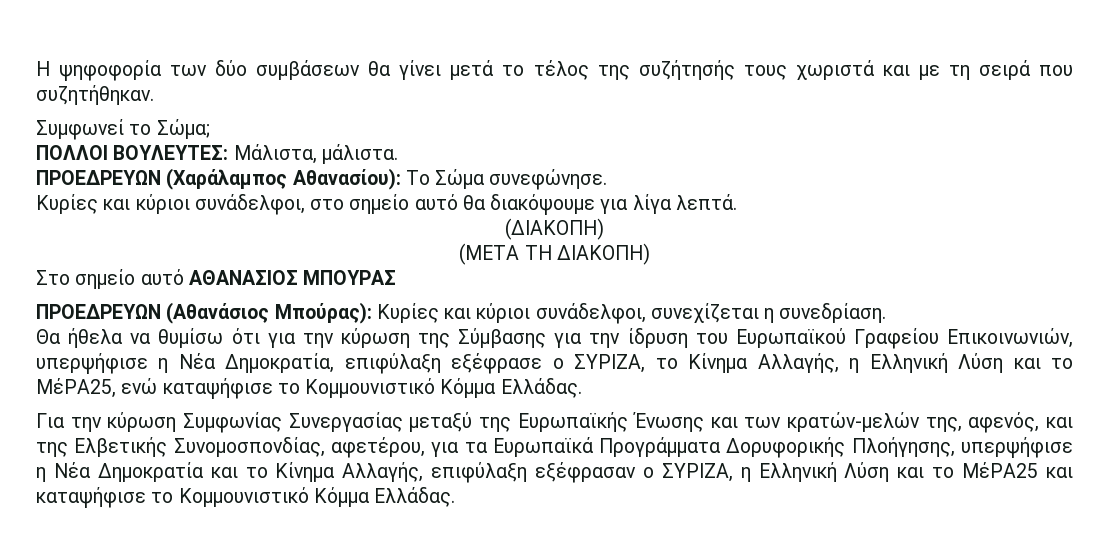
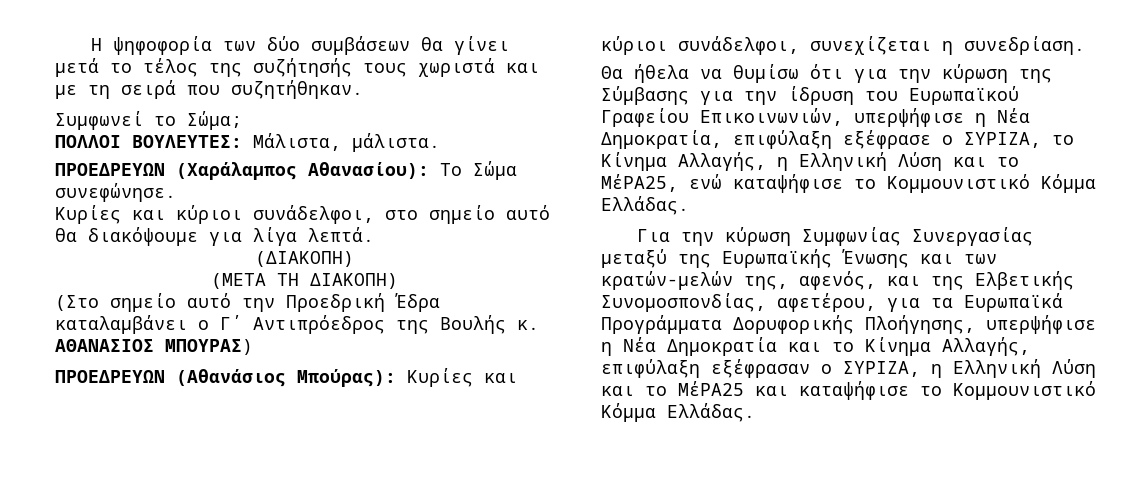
- Στο σημείο αυτό ΑΘΑΝΑΣΙΟΣ ΜΠΟΥΡΑΣ
+ (Στο σημείο αυτό την Προεδρική Έδρα καταλαμβάνει ο Γ΄ Αντιπρόεδρος της Βουλής κ. ΑΘΑΝΑΣΙΟΣ ΜΠΟΥΡΑΣ)

